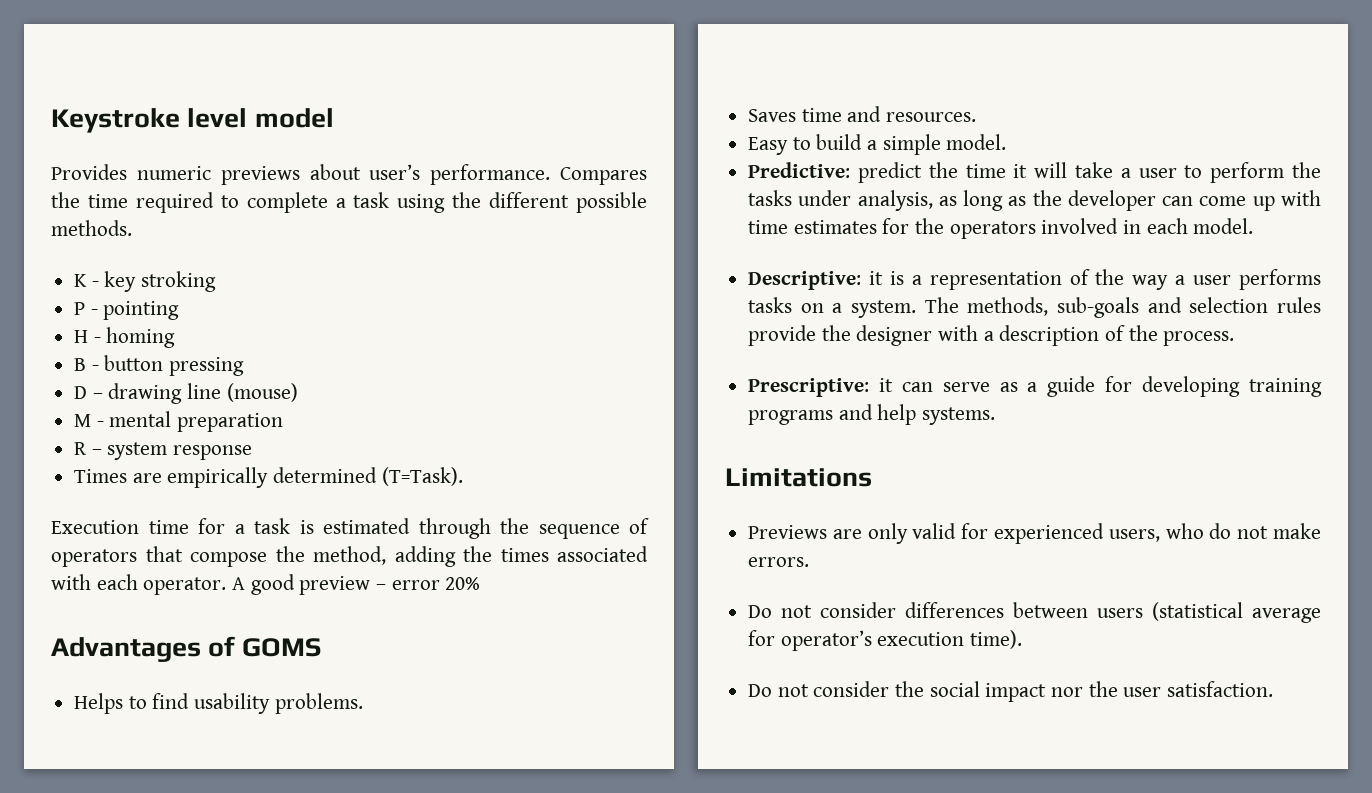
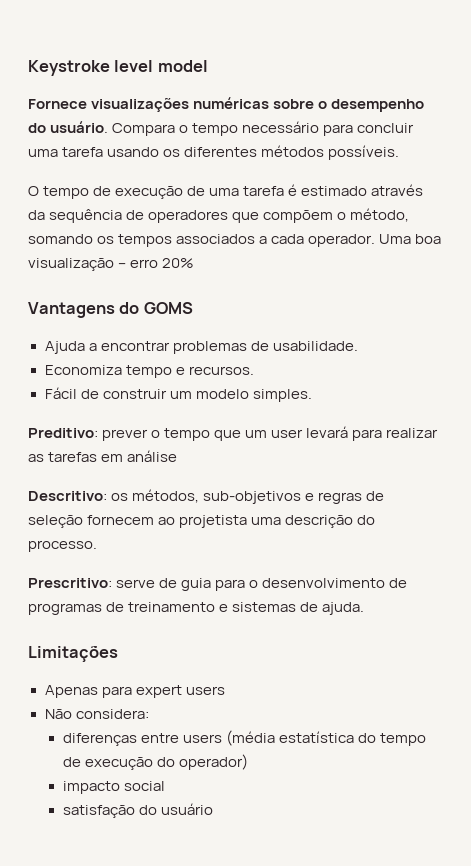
- Provides numeric previews about user’s performance. Compares the time required to complete a task using the different possible methods.
- K - key stroking
- P - pointing
- H - homing
- B - button pressing
- D – drawing line (mouse)
- M - mental preparation
- R – system response
- Times are empirically determined (T=Task).
- Execution time for a task is estimated through the sequence of operators that compose the method, adding the times associated with each operator. A good preview – error 20%
+ Fornece visualizações numéricas sobre o desempenho do usuário. Compara o tempo necessário para concluir uma tarefa usando os diferentes métodos possíveis.
+ O tempo de execução de uma tarefa é estimado através da sequência de operadores que compõem o método, somando os tempos associados a cada operador. Uma boa visualização – erro 20%
- Advantages of GOMS
+ Vantagens do GOMS
- Helps to find usability problems.
- Saves time and resources.
- Easy to build a simple model.
- Predictive: predict the time it will take a user to perform the tasks under analysis, as long as the developer can come up with time estimates for the operators involved in each model.
- Descriptive: it is a representation of the way a user performs tasks on a system. The methods, sub-goals and selection rules provide the designer with a description of the process.
- Prescriptive: it can serve as a guide for developing training programs and help systems.
- Limitations
- Previews are only valid for experienced users, who do not make errors.
- Do not consider differences between users (statistical average for operator’s execution time).
- Do not consider the social impact nor the user satisfaction.
+ Ajuda a encontrar problemas de usabilidade.
+ Economiza tempo e recursos.
+ Fácil de construir um modelo simples.
+ Preditivo: prever o tempo que um user levará para realizar as tarefas em análise
+ Descritivo: os métodos, sub-objetivos e regras de seleção fornecem ao projetista uma descrição do processo.
+ Prescritivo: serve de guia para o desenvolvimento de programas de treinamento e sistemas de ajuda.
+ Limitações
+ Apenas para expert users
+ Não considera:
+ diferenças entre users (média estatística do tempo de execução do operador)
+ impacto social
+ satisfação do usuário

